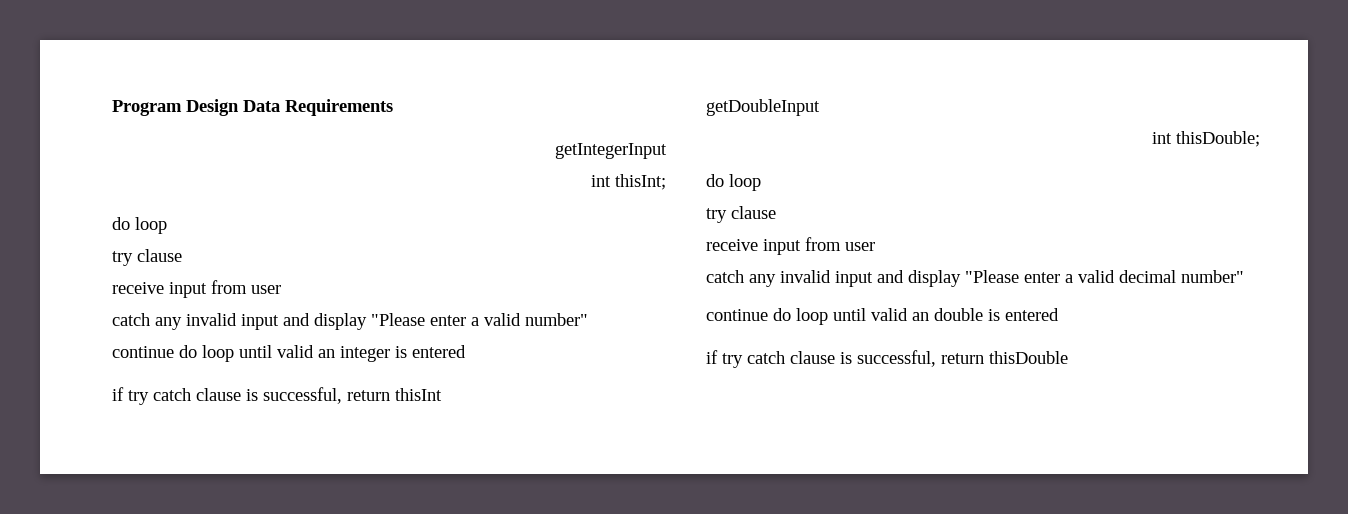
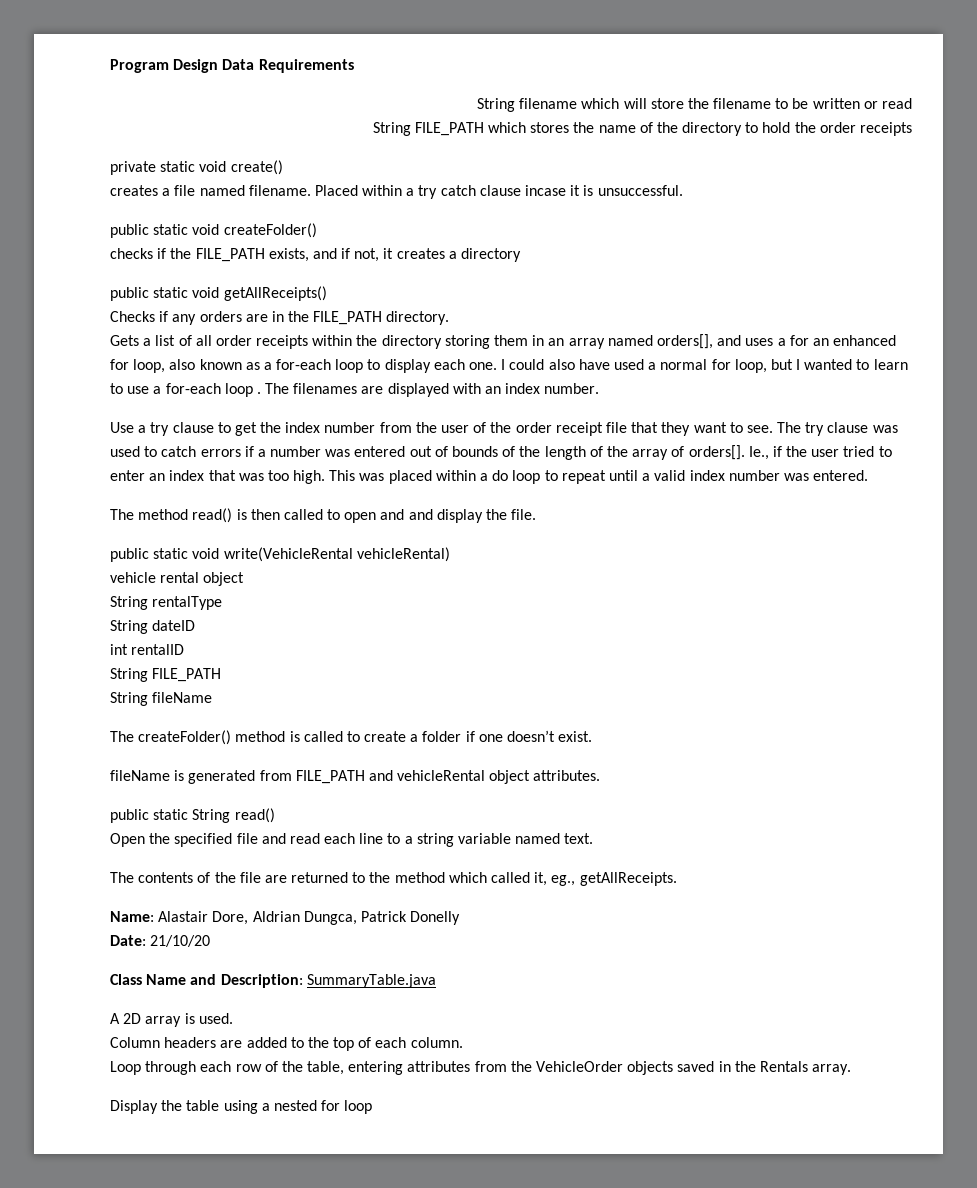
- getIntegerInput
- int thisInt;
- do loop
- try clause
- receive input from user
- catch any invalid input and display "Please enter a valid number"
- continue do loop until valid an integer is entered
- if try catch clause is successful, return thisInt
- getDoubleInput
- int thisDouble;
- do loop
- try clause
- receive input from user
- catch any invalid input and display "Please enter a valid decimal number"
- continue do loop until valid an double is entered
- if try catch clause is successful, return thisDouble
+ String filename which will store the filename to be written or read
+ String FILE_PATH which stores the name of the directory to hold the order receipts
+ private static void create()
+ creates a file named filename. Placed within a try catch clause incase it is unsuccessful.
+ public static void createFolder()
+ checks if the FILE_PATH exists, and if not, it creates a directory
+ public static void getAllReceipts()
+ Checks if any orders are in the FILE_PATH directory.
+ Gets a list of all order receipts within the directory storing them in an array named orders[], and uses a for an enhanced for loop, also known as a for-each loop to display each one. I could also have used a normal for loop, but I wanted to learn to use a for-each loop . The filenames are displayed with an index number.
+ Use a try clause to get the index number from the user of the order receipt file that they want to see. The try clause was used to catch errors if a number was entered out of bounds of the length of the array of orders[]. Ie., if the user tried to enter an index that was too high. This was placed within a do loop to repeat until a valid index number was entered.
+ The method read() is then called to open and and display the file.
+ public static void write(VehicleRental vehicleRental)
+ vehicle rental object
+ String rentalType
+ String dateID
+ int rentalID
+ String FILE_PATH
+ String fileName
+ The createFolder() method is called to create a folder if one doesn’t exist.
+ fileName is generated from FILE_PATH and vehicleRental object attributes.
+ public static String read()
+ Open the specified file and read each line to a string variable named text.
+ The contents of the file are returned to the method which called it, eg., getAllReceipts.
+ Name: Alastair Dore, Aldrian Dungca, Patrick Donelly
+ Date: 21/10/20
+ Class Name and Description: SummaryTable.java
+ A 2D array is used.
+ Column headers are added to the top of each column.
+ Loop through each row of the table, entering attributes from the VehicleOrder objects saved in the Rentals array.
+ Display the table using a nested for loop

